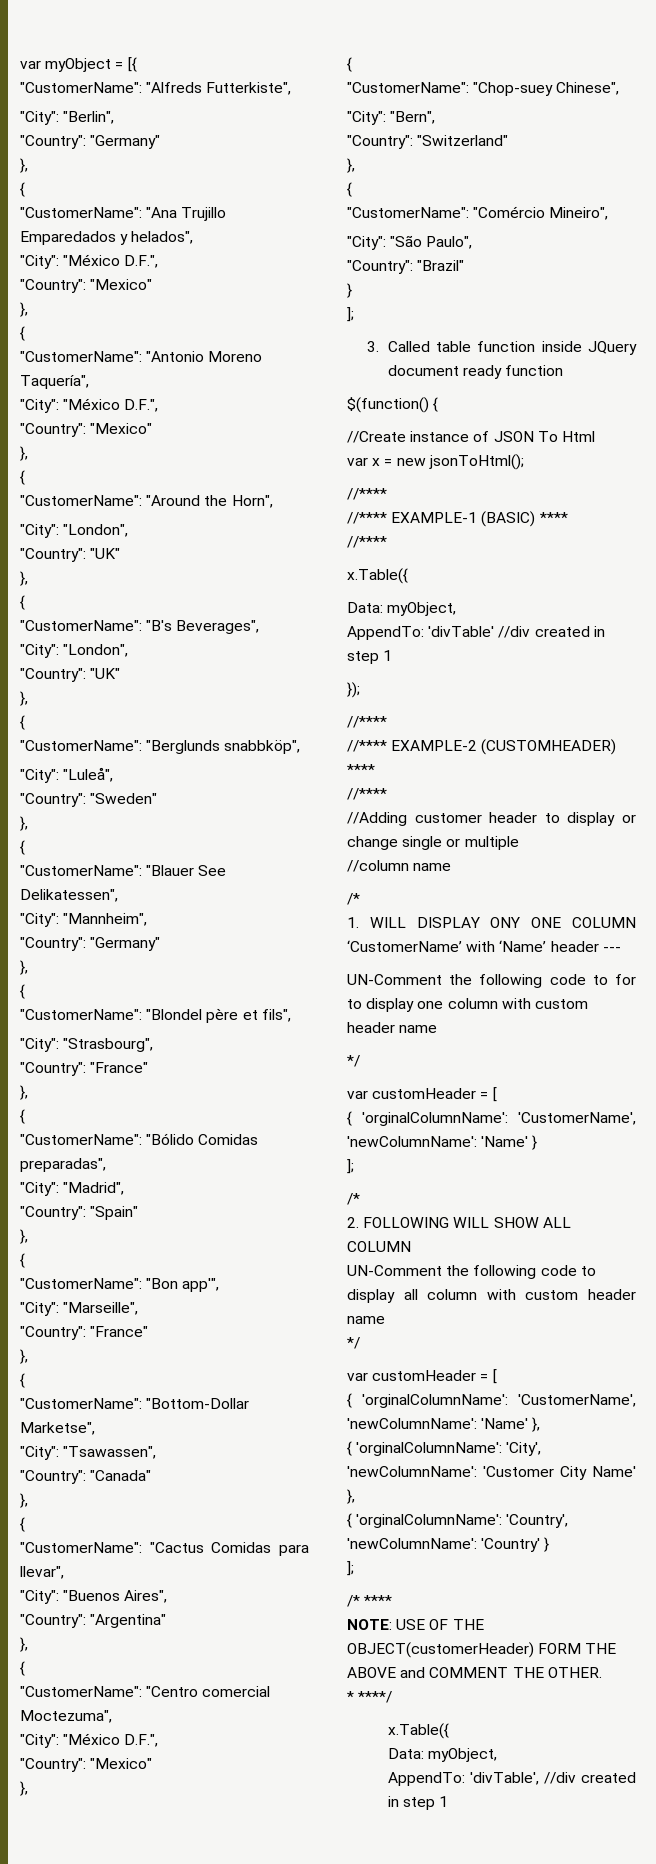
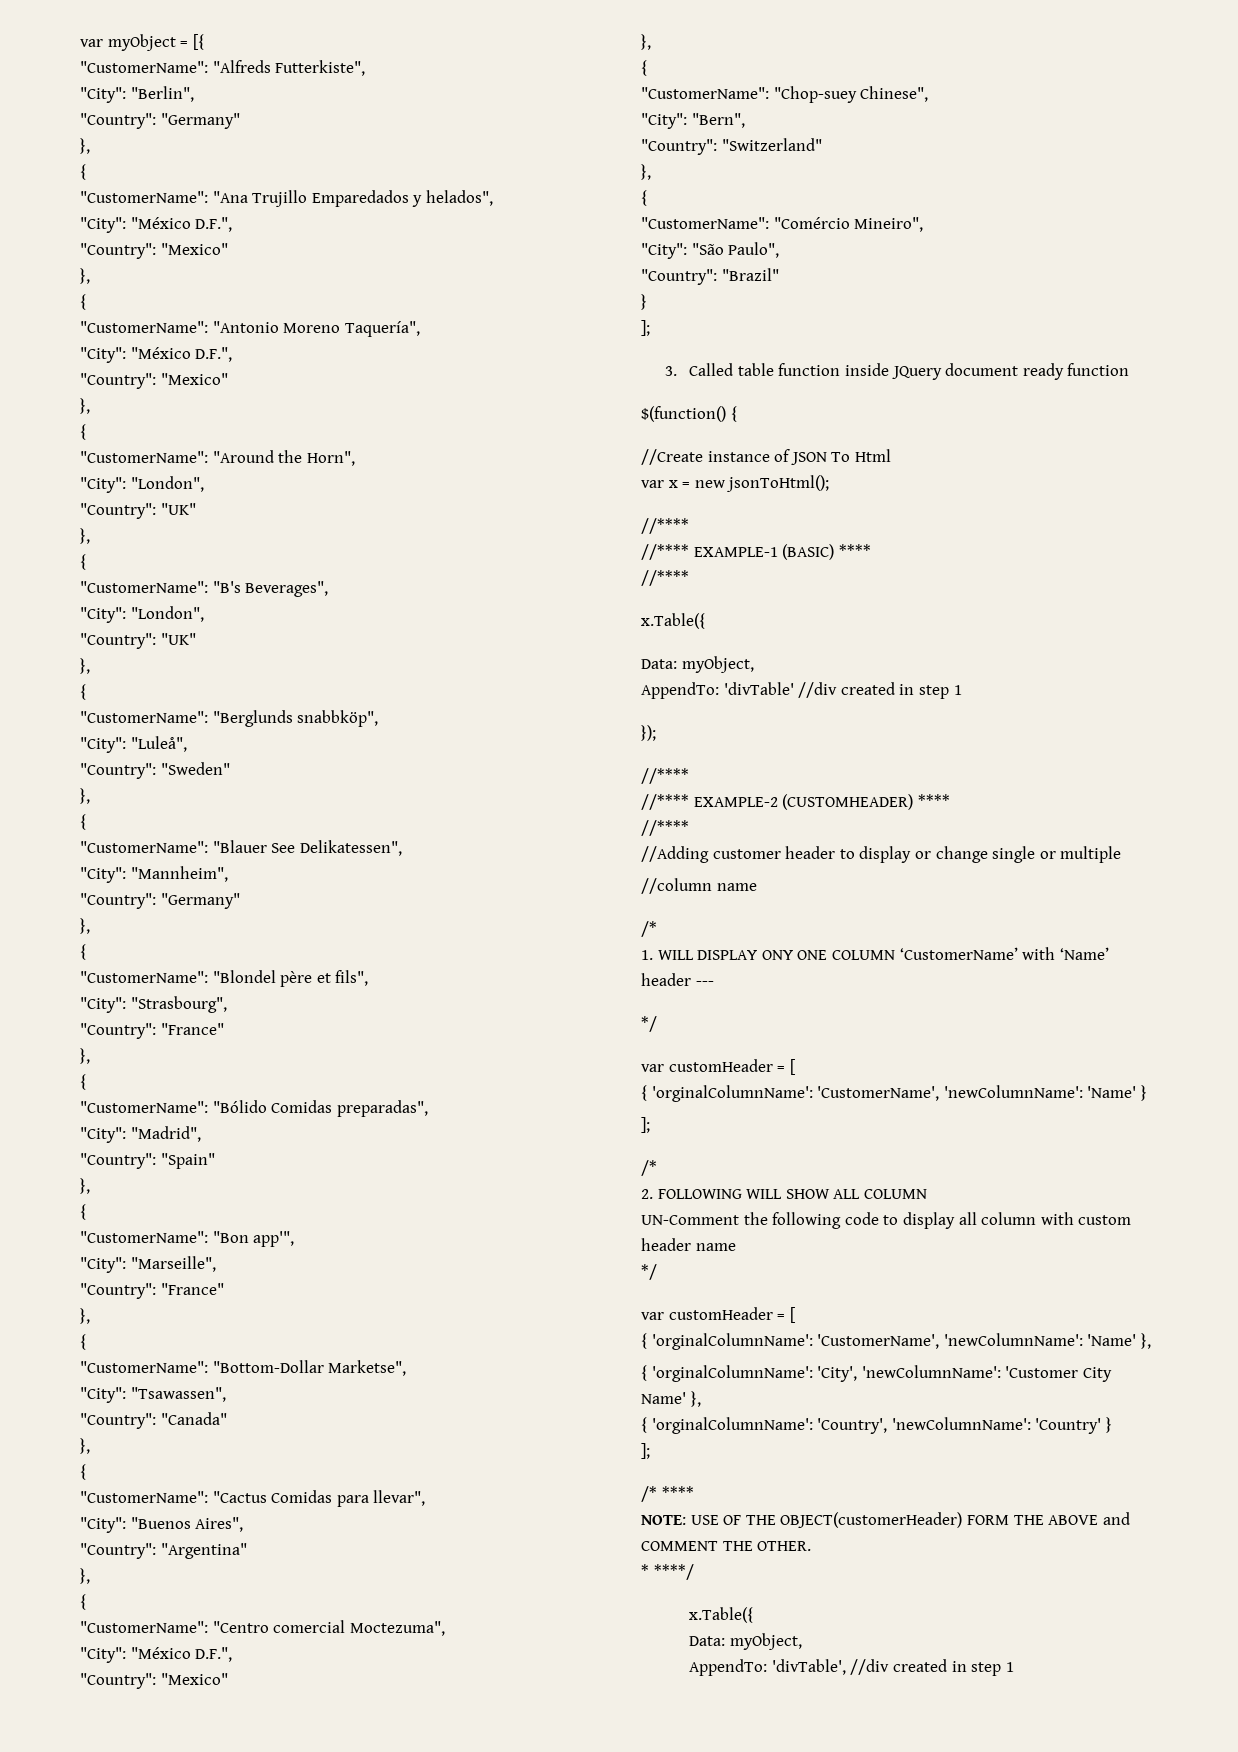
- UN-Comment the following code to for to display one column with custom header name

